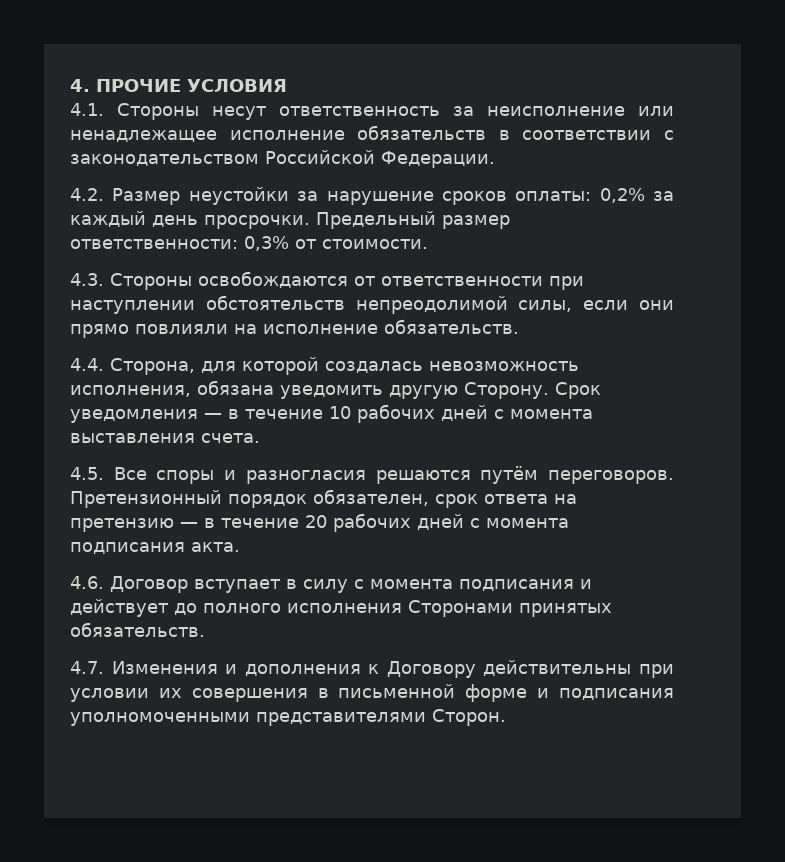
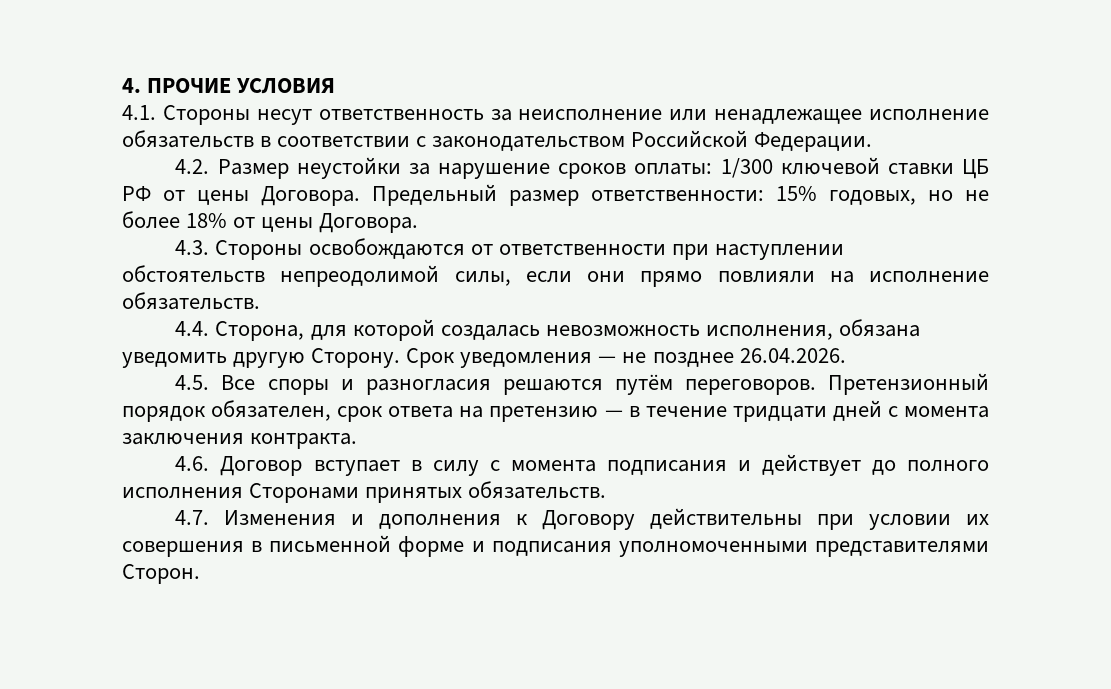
- 4.2. Размер неустойки за нарушение сроков оплаты: 0,2% за каждый день просрочки. Предельный размер ответственности: 0,3% от стоимости.
+ 4.2. Размер неустойки за нарушение сроков оплаты: 1/300 ключевой ставки ЦБ РФ от цены Договора. Предельный размер ответственности: 15% годовых, но не более 18% от цены Договора.
- Срок уведомления — в течение 10 рабочих дней с момента выставления счета.
+ Срок уведомления — не позднее 26.04.2026.
- Претензионный порядок обязателен, срок ответа на претензию — в течение 20 рабочих дней с момента подписания акта.
+ Претензионный порядок обязателен, срок ответа на претензию — в течение тридцати дней с момента заключения контракта.

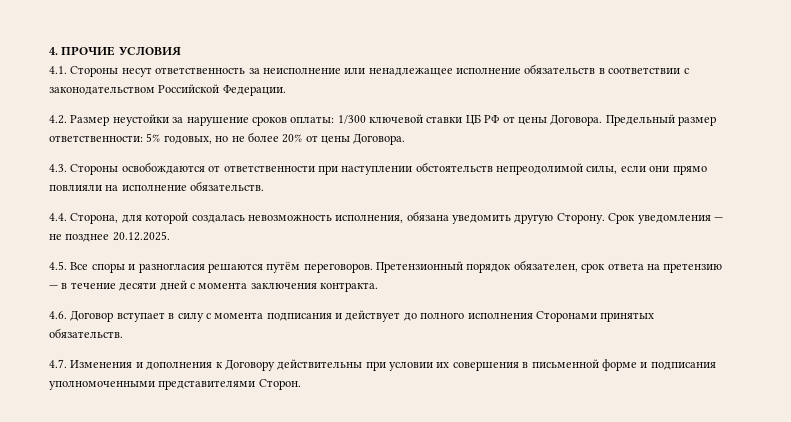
- Предельный размер ответственности: 15% годовых, но не более 18% от цены Договора.
+ Предельный размер ответственности: 5% годовых, но не более 20% от цены Договора.
- Срок уведомления — не позднее 26.04.2026.
+ Срок уведомления — не позднее 20.12.2025.
- Претензионный порядок обязателен, срок ответа на претензию — в течение тридцати дней с момента заключения контракта.
+ Претензионный порядок обязателен, срок ответа на претензию — в течение десяти дней с момента заключения контракта.

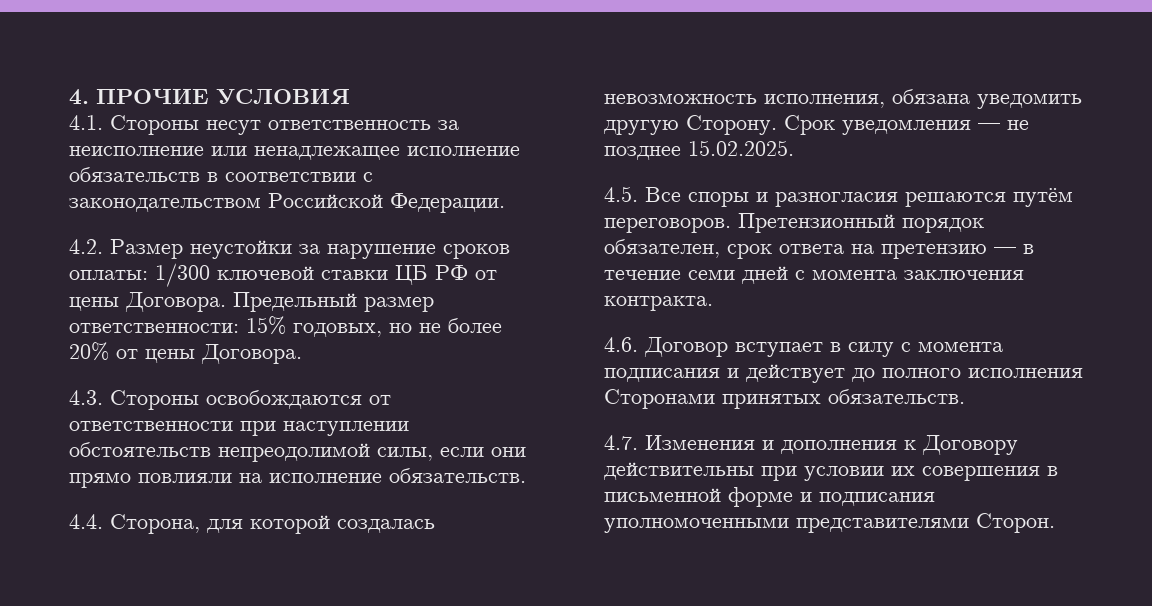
- Предельный размер ответственности: 5% годовых, но не более 20% от цены Договора.
+ Предельный размер ответственности: 15% годовых, но не более 20% от цены Договора.
- Срок уведомления — не позднее 20.12.2025.
+ Срок уведомления — не позднее 15.02.2025.
- Претензионный порядок обязателен, срок ответа на претензию — в течение десяти дней с момента заключения контракта.
+ Претензионный порядок обязателен, срок ответа на претензию — в течение семи дней с момента заключения контракта.

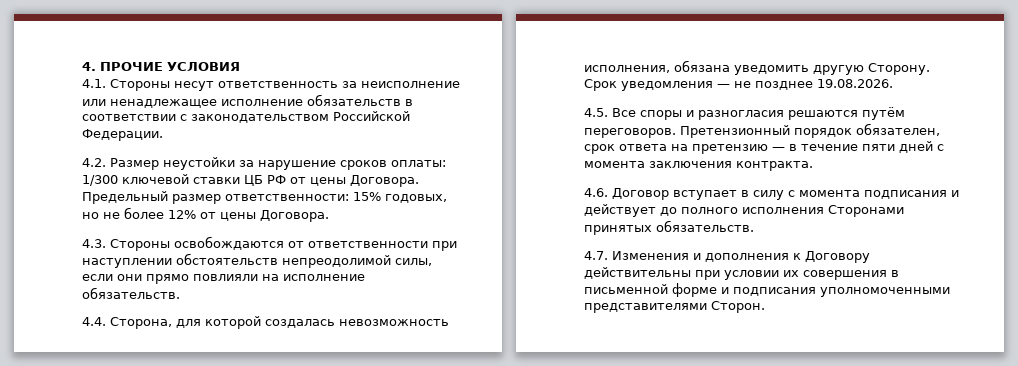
- Предельный размер ответственности: 15% годовых, но не более 20% от цены Договора.
+ Предельный размер ответственности: 15% годовых, но не более 12% от цены Договора.
- Срок уведомления — не позднее 15.02.2025.
+ Срок уведомления — не позднее 19.08.2026.
- Претензионный порядок обязателен, срок ответа на претензию — в течение семи дней с момента заключения контракта.
+ Претензионный порядок обязателен, срок ответа на претензию — в течение пяти дней с момента заключения контракта.

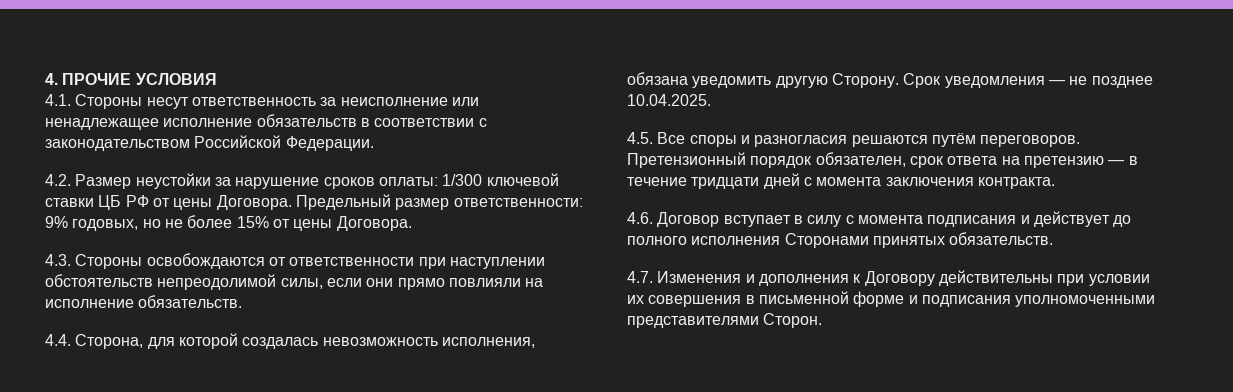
- Предельный размер ответственности: 15% годовых, но не более 12% от цены Договора.
+ Предельный размер ответственности: 9% годовых, но не более 15% от цены Договора.
- Срок уведомления — не позднее 19.08.2026.
+ Срок уведомления — не позднее 10.04.2025.
- Претензионный порядок обязателен, срок ответа на претензию — в течение пяти дней с момента заключения контракта.
+ Претензионный порядок обязателен, срок ответа на претензию — в течение тридцати дней с момента заключения контракта.

